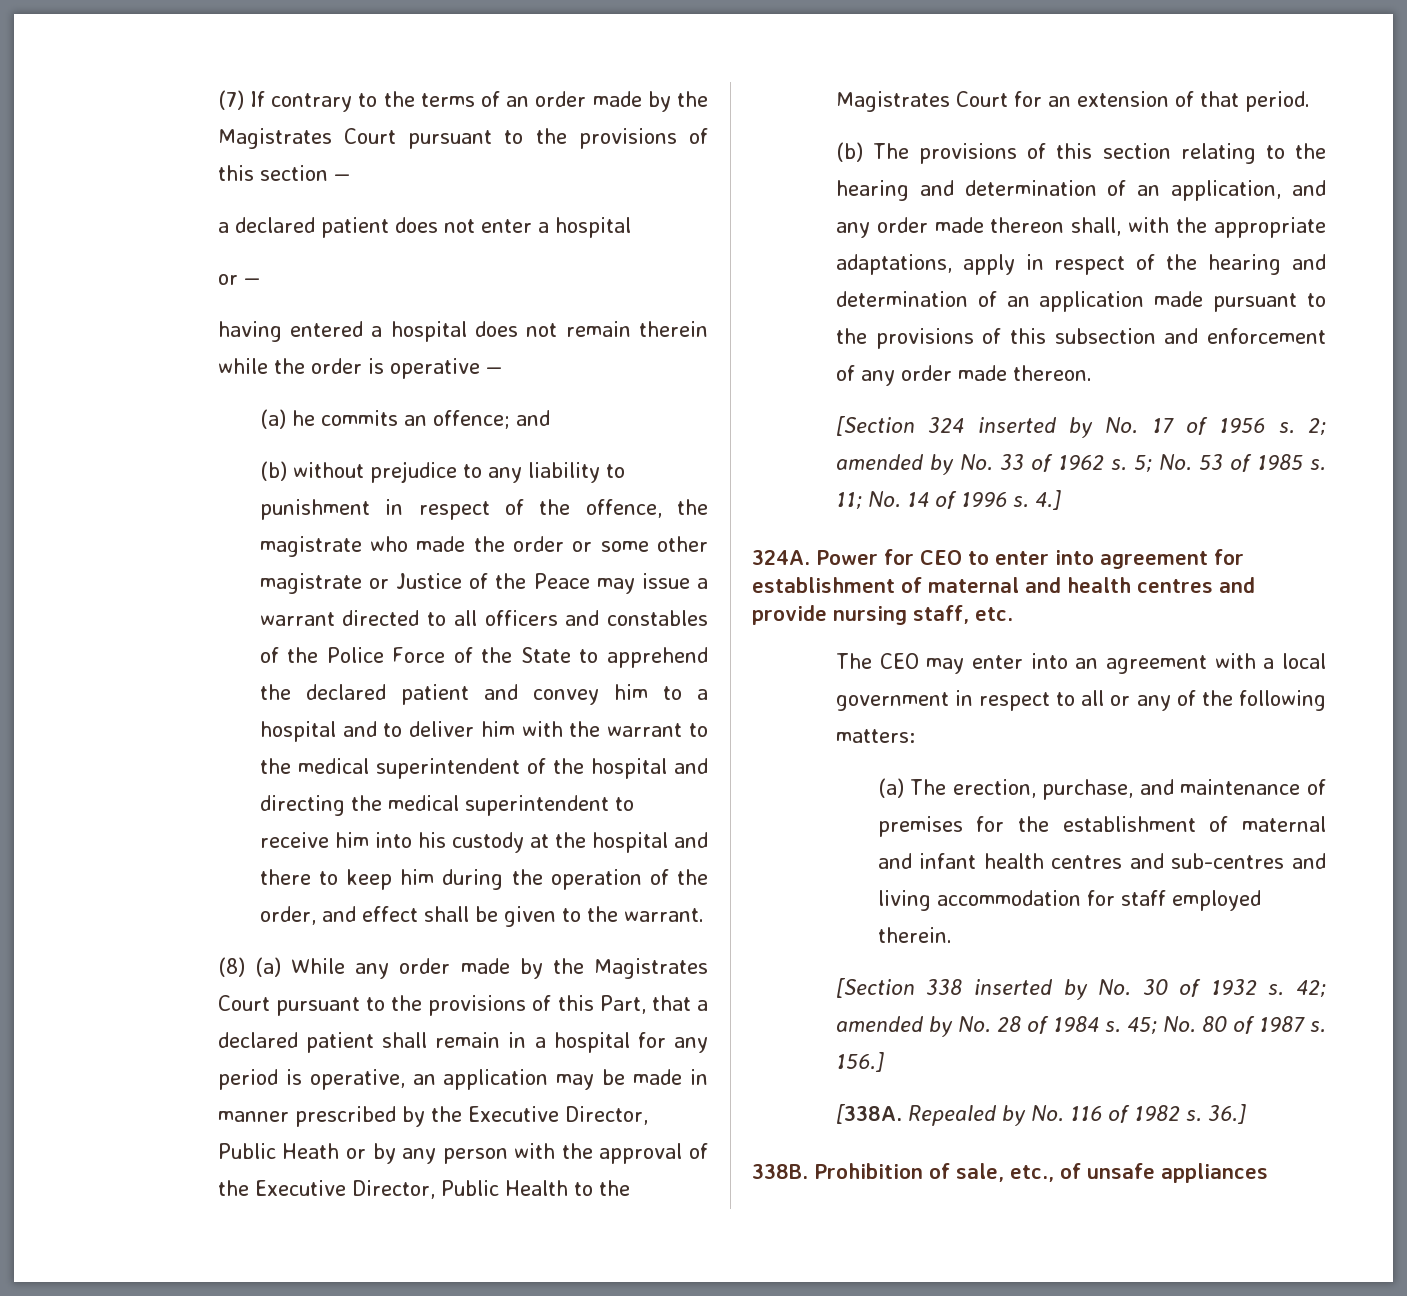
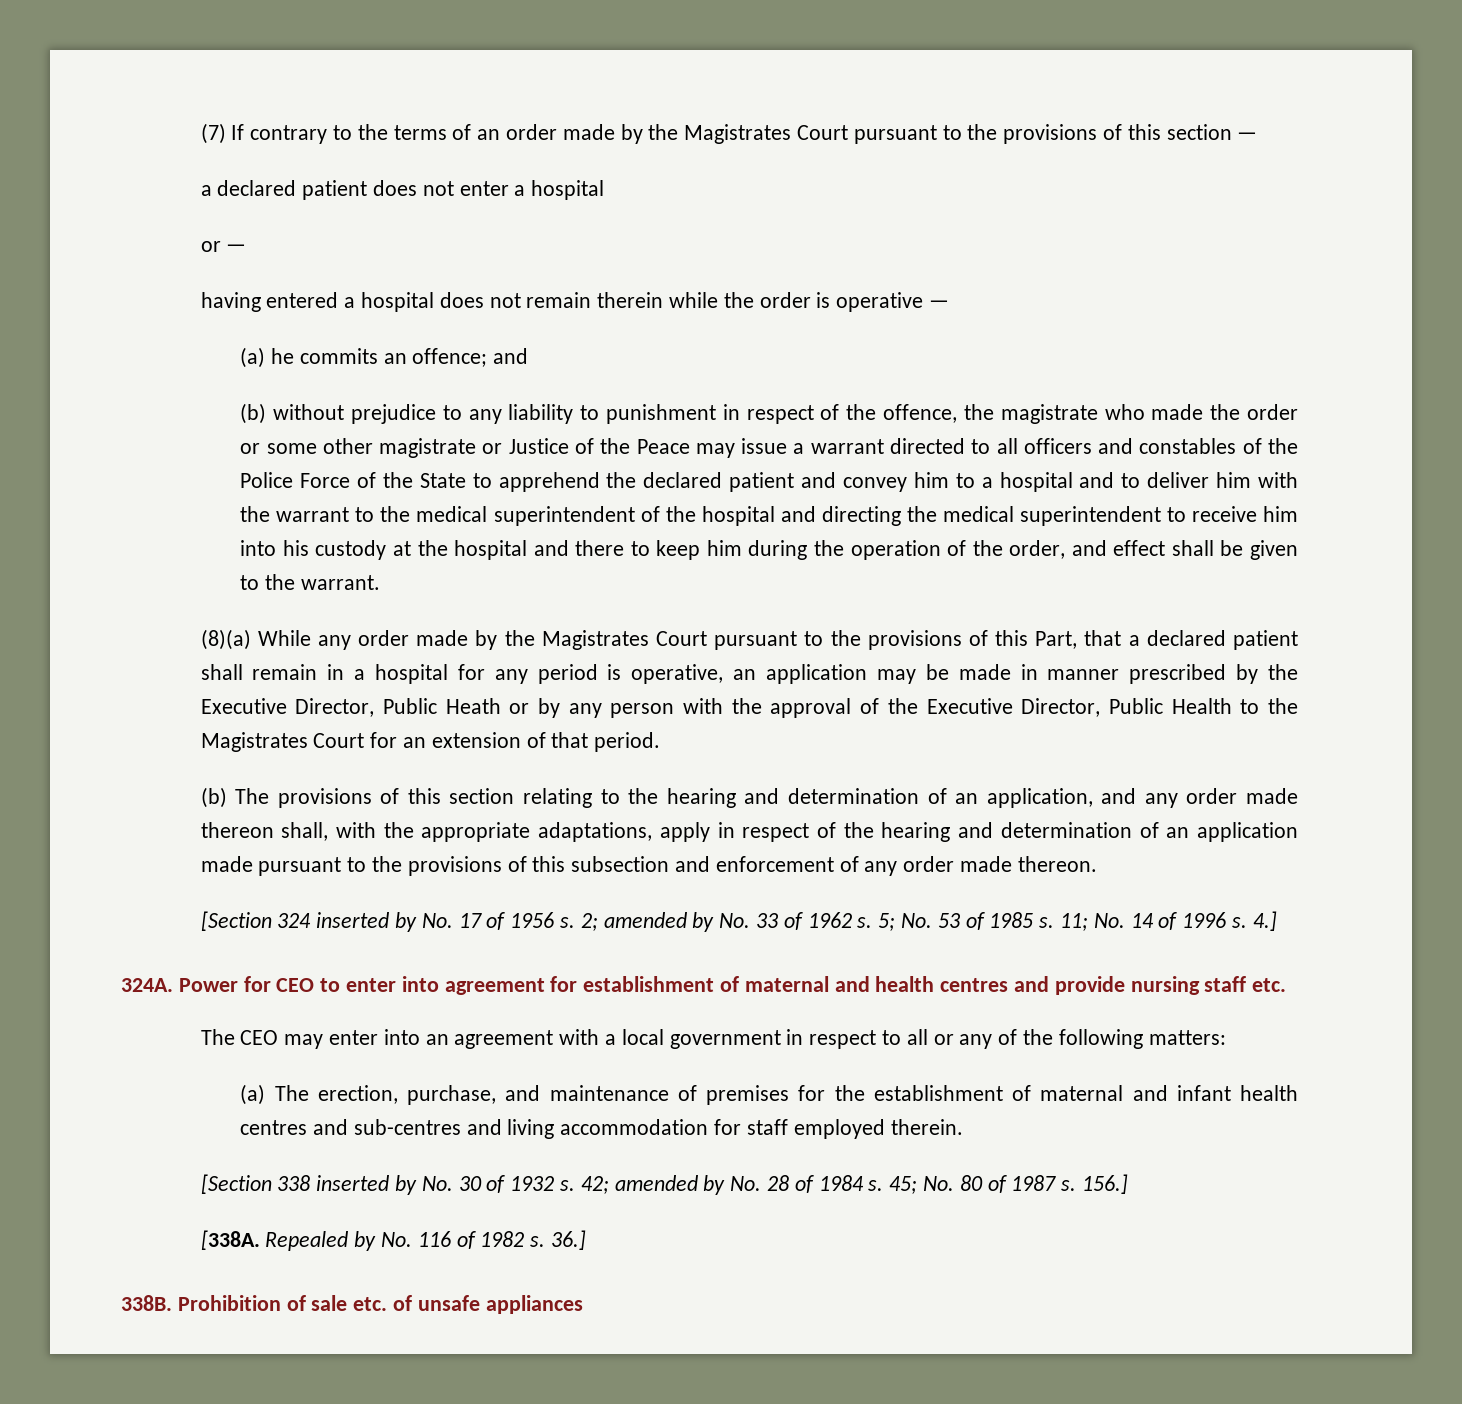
- (8) (a) While any order made by the Magistrates Court pursuant to the provisions of this Part, that a declared patient shall remain in a hospital for any period is operative, an application may be made in manner prescribed by the Executive Director, Public Heath or by any person with the approval of the Executive Director, Public Health to the Magistrates Court for an extension of that period.
+ (8)(a) While any order made by the Magistrates Court pursuant to the provisions of this Part, that a declared patient shall remain in a hospital for any period is operative, an application may be made in manner prescribed by the Executive Director, Public Heath or by any person with the approval of the Executive Director, Public Health to the Magistrates Court for an extension of that period.
- Power for CEO to enter into agreement for establishment of maternal and health centres and provide nursing staff, etc.
+ Power for CEO to enter into agreement for establishment of maternal and health centres and provide nursing staff etc.
- Prohibition of sale, etc., of unsafe appliances
+ Prohibition of sale etc. of unsafe appliances

